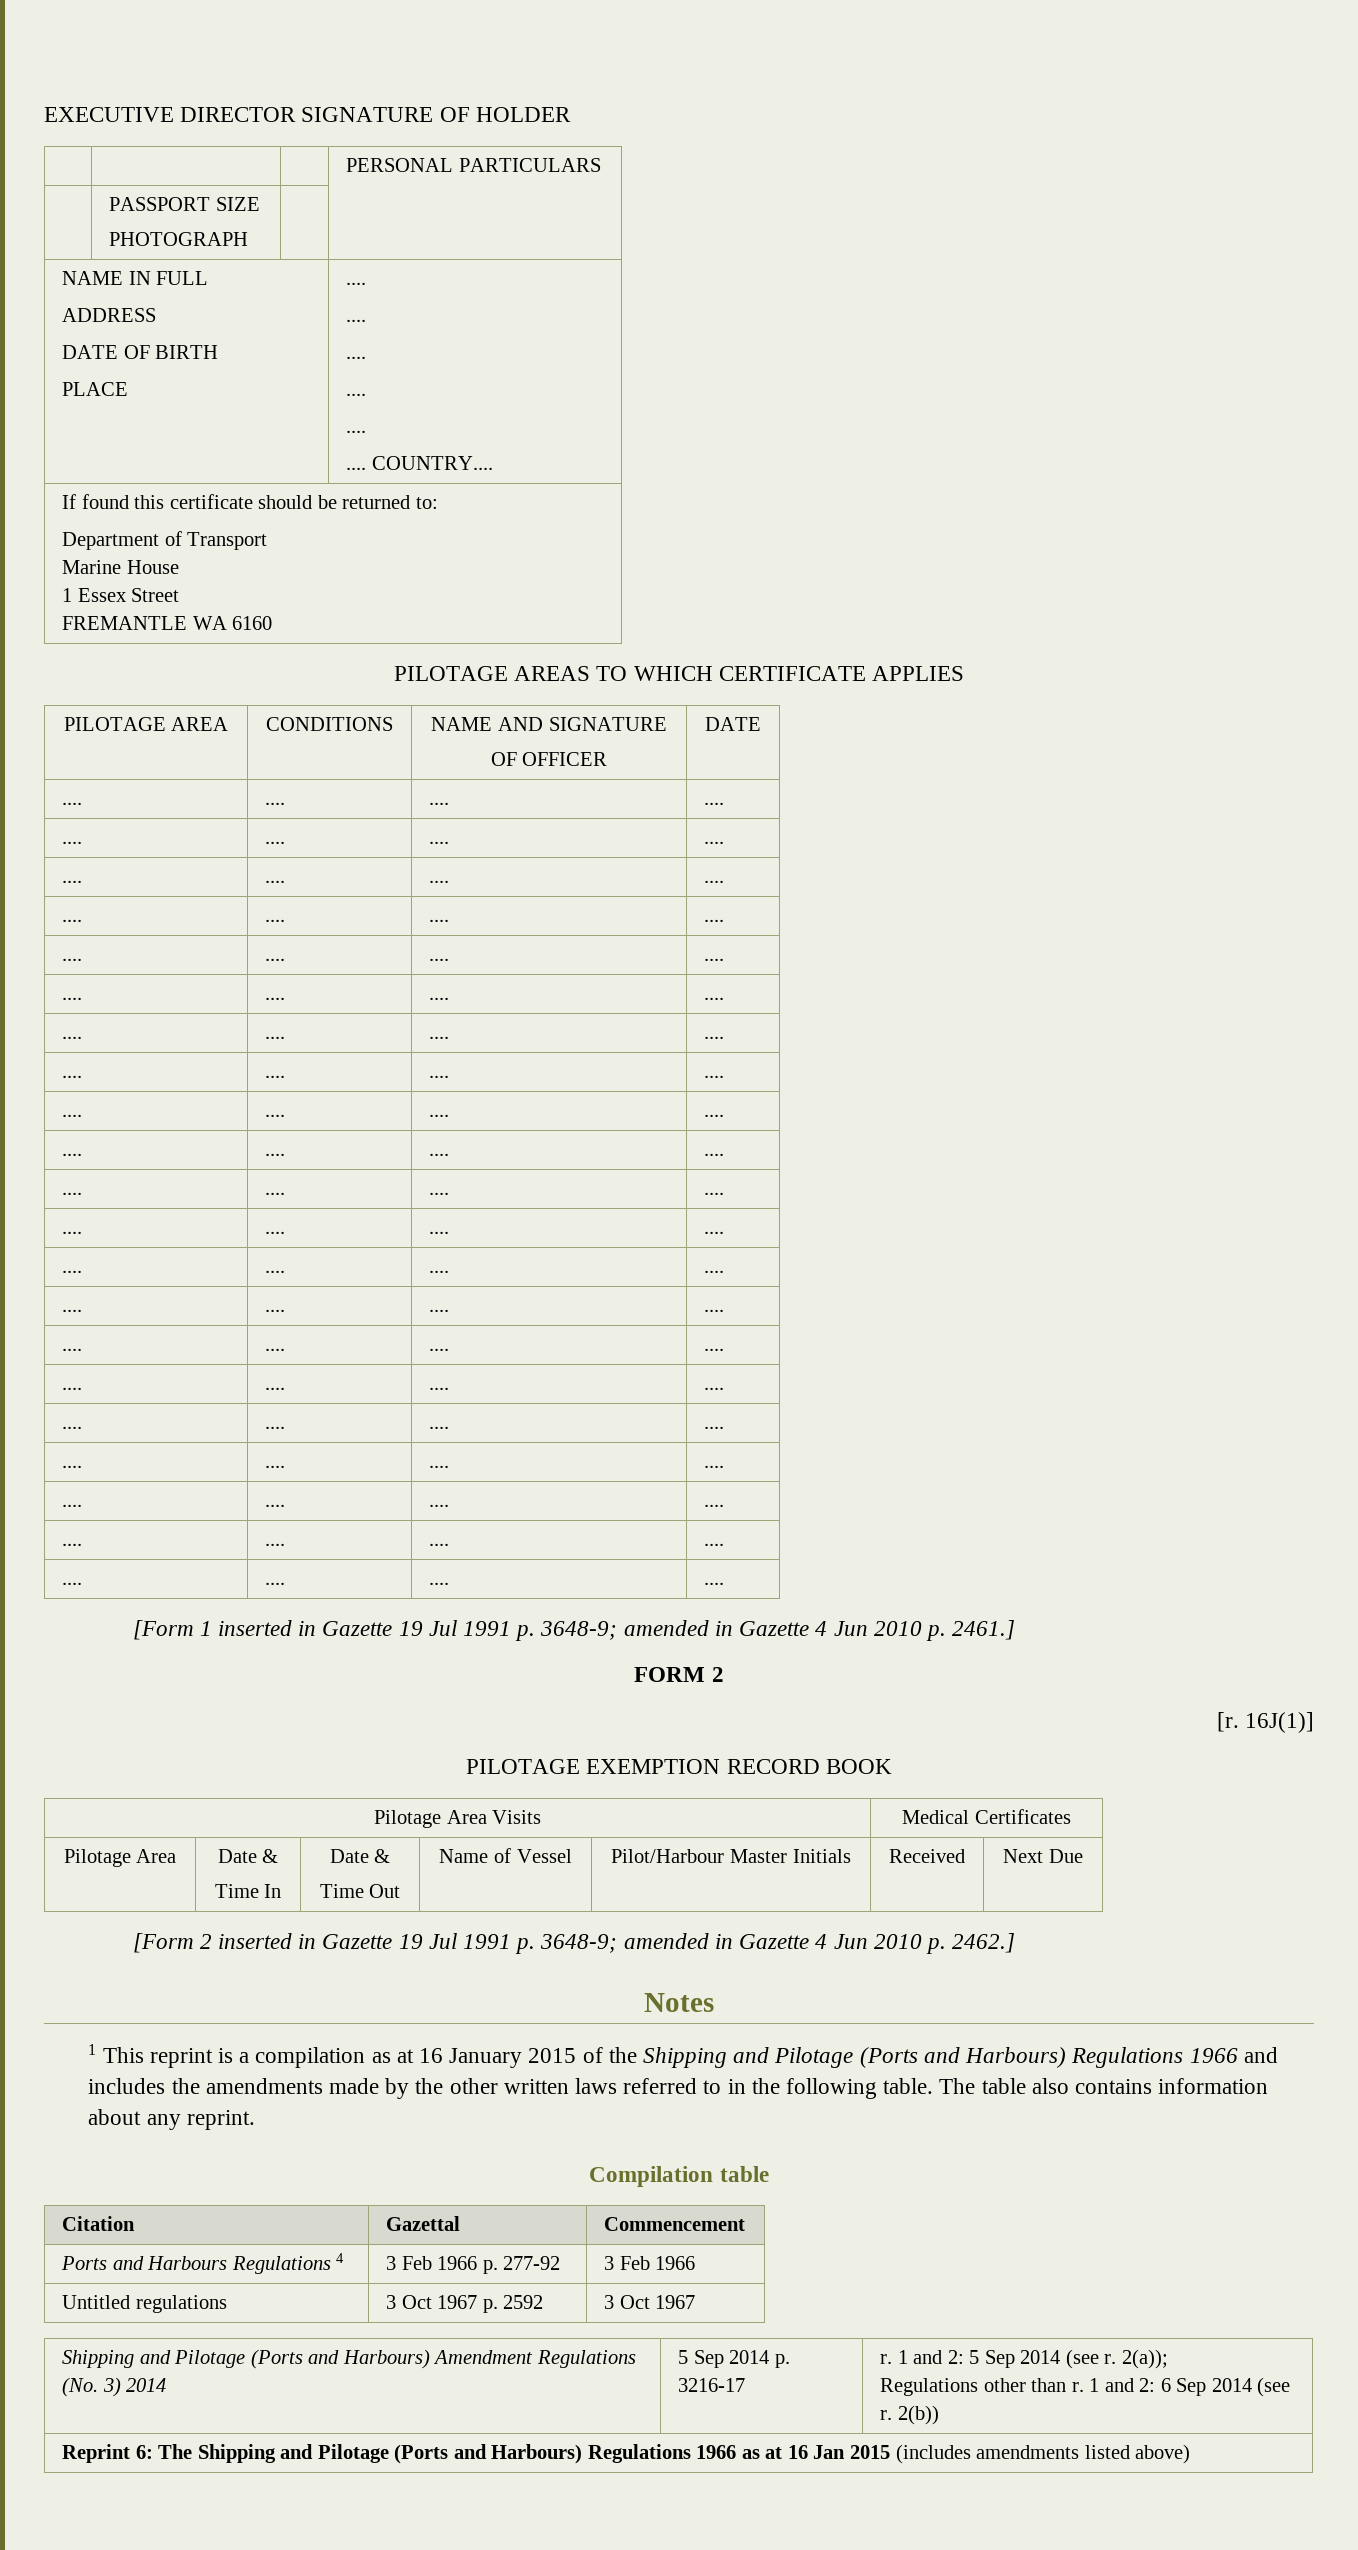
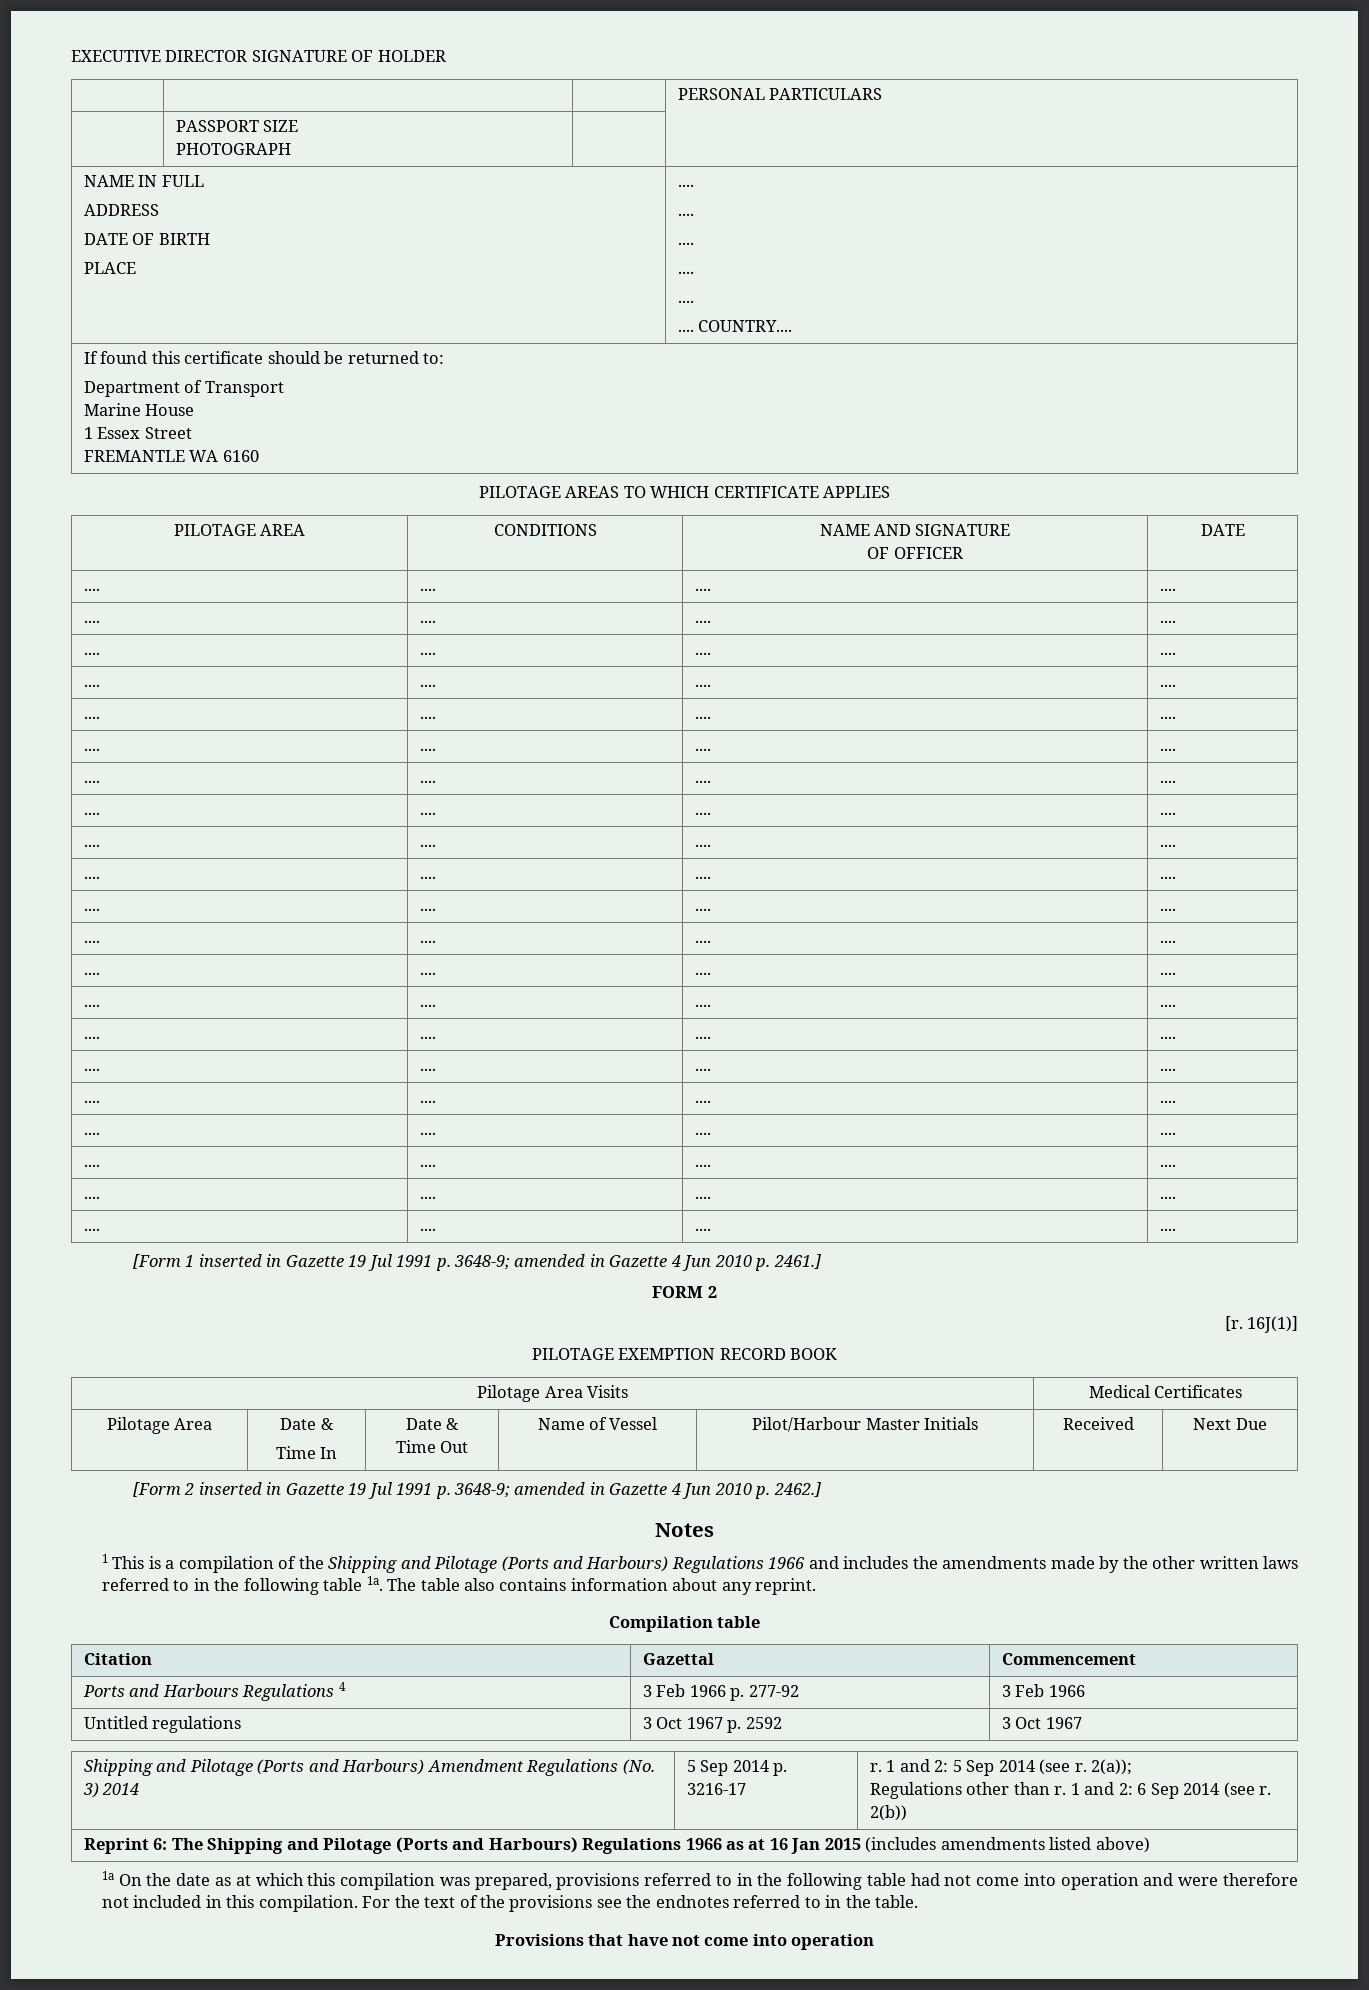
- 1 This reprint is a compilation as at 16 January 2015 of the Shipping and Pilotage (Ports and Harbours) Regulations 1966 and includes the amendments made by the other written laws referred to in the following table.
+ 1 This is a compilation of the Shipping and Pilotage (Ports and Harbours) Regulations 1966 and includes the amendments made by the other written laws referred to in the following table 1a.
+ 1a On the date as at which this compilation was prepared, provisions referred to in the following table had not come into operation and were therefore not included in this compilation. For the text of the provisions see the endnotes referred to in the table.
+ Provisions that have not come into operation

